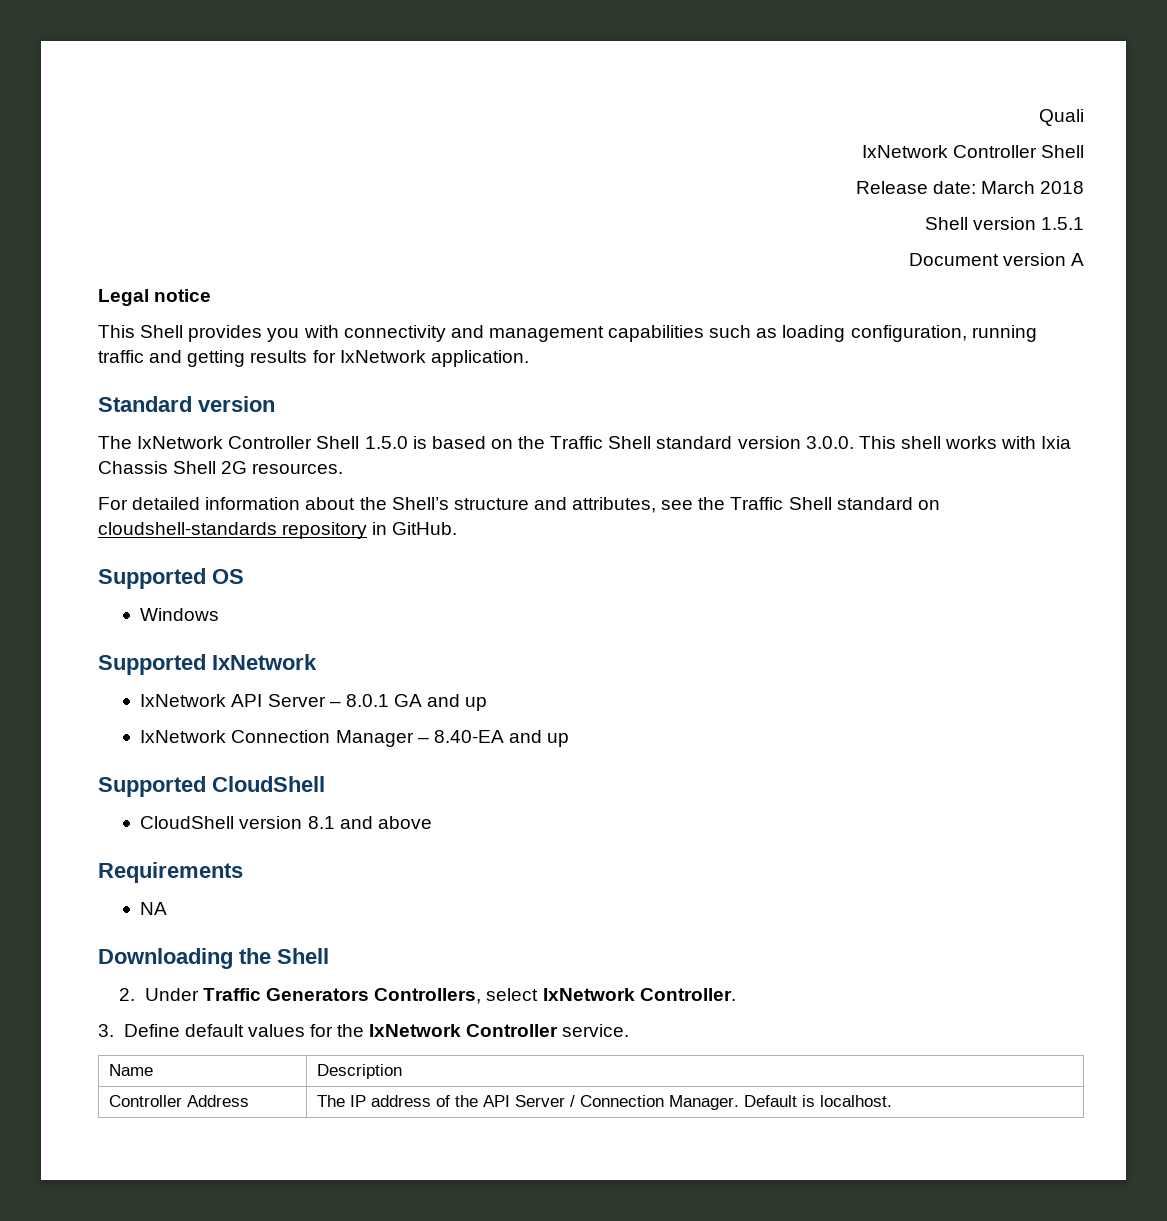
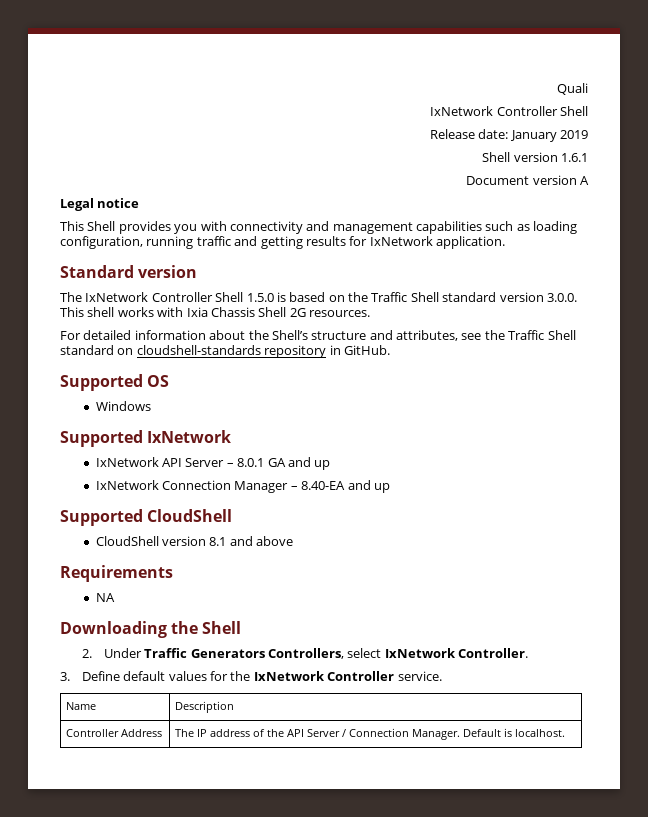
- Release date: March 2018
+ Release date: January 2019
- Shell version 1.5.1
+ Shell version 1.6.1

